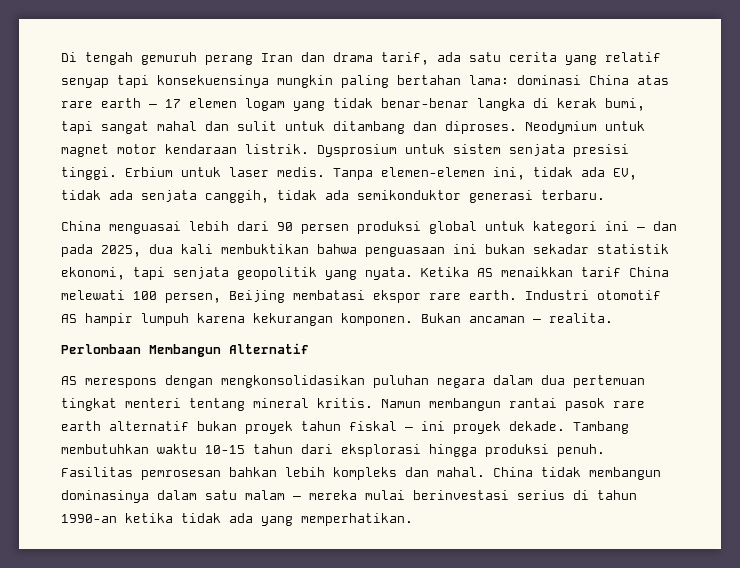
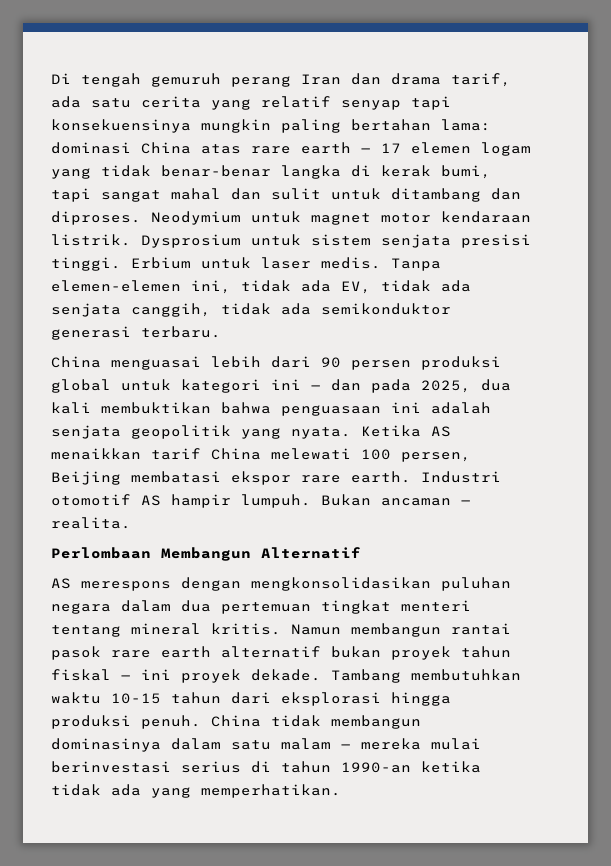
- China menguasai lebih dari 90 persen produksi global untuk kategori ini — dan pada 2025, dua kali membuktikan bahwa penguasaan ini bukan sekadar statistik ekonomi, tapi senjata geopolitik yang nyata.
+ China menguasai lebih dari 90 persen produksi global untuk kategori ini — dan pada 2025, dua kali membuktikan bahwa penguasaan ini adalah senjata geopolitik yang nyata.
- Industri otomotif AS hampir lumpuh karena kekurangan komponen.
+ Industri otomotif AS hampir lumpuh.
- Fasilitas pemrosesan bahkan lebih kompleks dan mahal.

